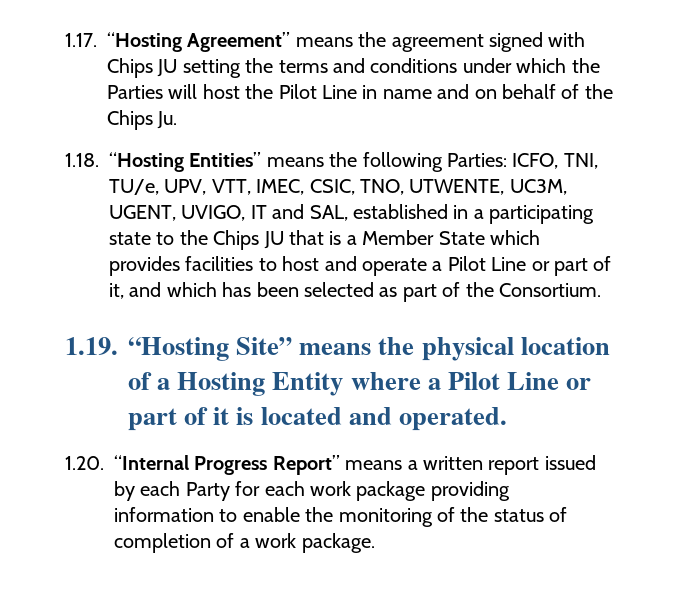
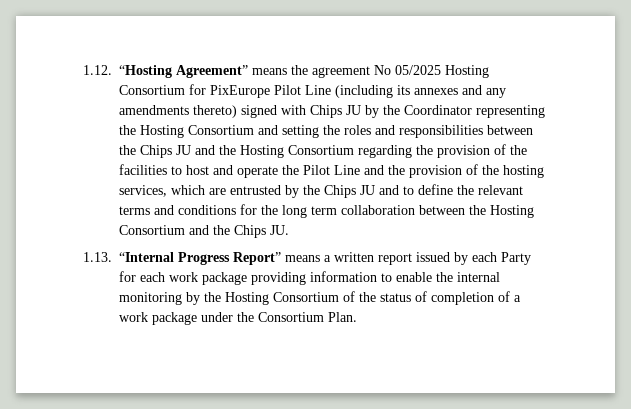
- 1.17. “Hosting Agreement” means the agreement signed with Chips JU setting the terms and conditions under which the Parties will host the Pilot Line in name and on behalf of the Chips Ju.
- 1.18. “Hosting Entities” means the following Parties: ICFO, TNI, TU/e, UPV, VTT, IMEC, CSIC, TNO, UTWENTE, UC3M, UGENT, UVIGO, IT and SAL, established in a participating state to the Chips JU that is a Member State which provides facilities to host and operate a Pilot Line or part of it, and which has been selected as part of the Consortium.
- 1.19. “Hosting Site” means the physical location of a Hosting Entity where a Pilot Line or part of it is located and operated.
- 1.20. “Internal Progress Report” means a written report issued by each Party for each work package providing information to enable the monitoring of the status of completion of a work package.
+ 1.12. “Hosting Agreement” means the agreement No 05/2025 Hosting Consortium for PixEurope Pilot Line (including its annexes and any amendments thereto) signed with Chips JU by the Coordinator representing the Hosting Consortium and setting the roles and responsibilities between the Chips JU and the Hosting Consortium regarding the provision of the facilities to host and operate the Pilot Line and the provision of the hosting services, which are entrusted by the Chips JU and to define the relevant terms and conditions for the long term collaboration between the Hosting Consortium and the Chips JU.
+ 1.13. “Internal Progress Report” means a written report issued by each Party for each work package providing information to enable the internal monitoring by the Hosting Consortium of the status of completion of a work package under the Consortium Plan.

